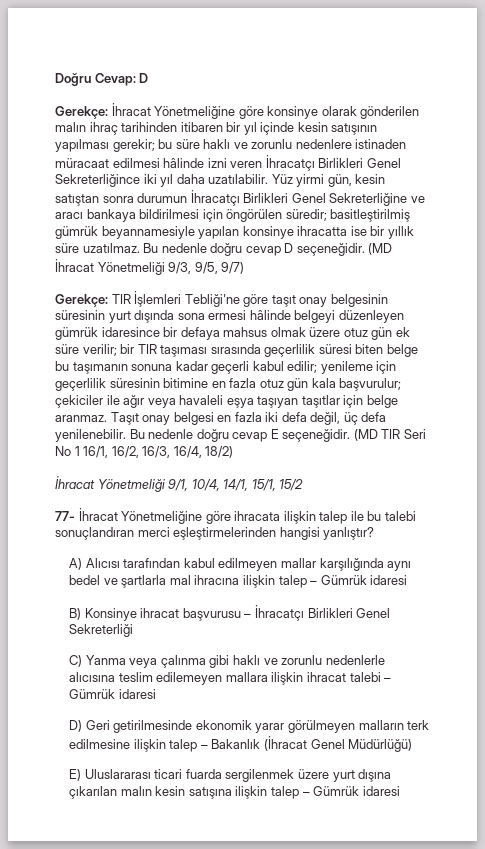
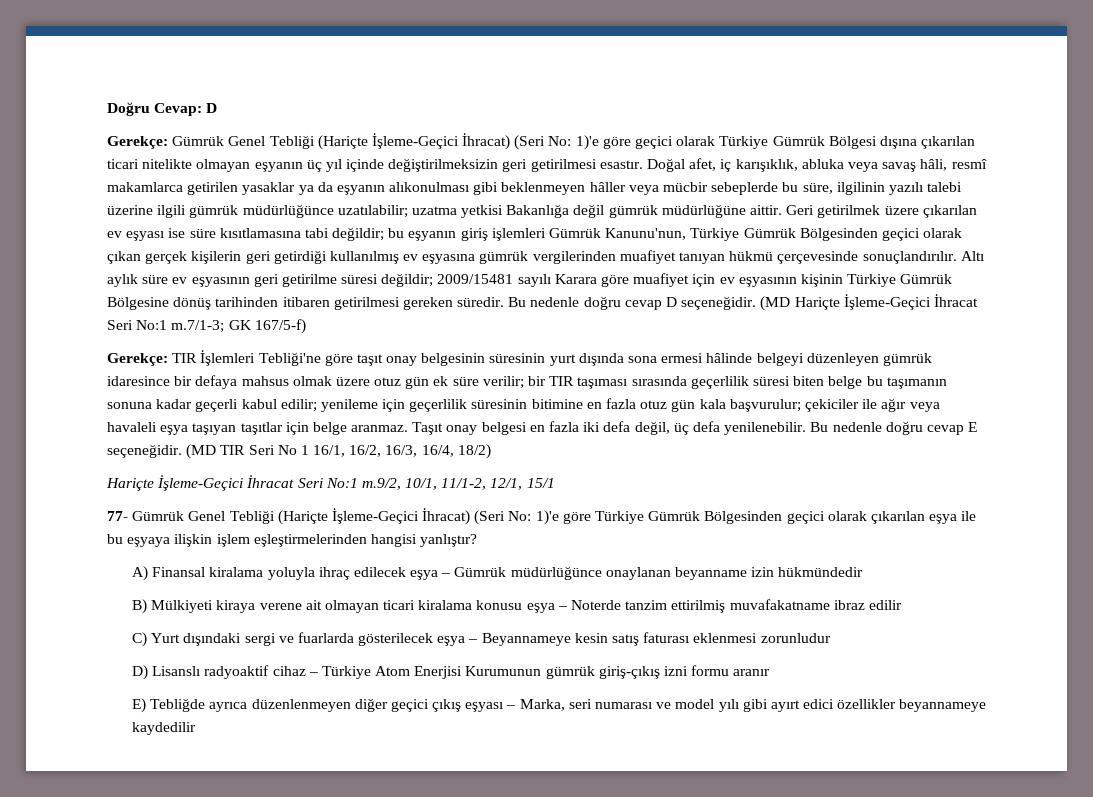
- Gerekçe: İhracat Yönetmeliğine göre konsinye olarak gönderilen malın ihraç tarihinden itibaren bir yıl içinde kesin satışının yapılması gerekir; bu süre haklı ve zorunlu nedenlere istinaden müracaat edilmesi hâlinde izni veren İhracatçı Birlikleri Genel Sekreterliğince iki yıl daha uzatılabilir. Yüz yirmi gün, kesin satıştan sonra durumun İhracatçı Birlikleri Genel Sekreterliğine ve aracı bankaya bildirilmesi için öngörülen süredir; basitleştirilmiş gümrük beyannamesiyle yapılan konsinye ihracatta ise bir yıllık süre uzatılmaz.
+ Gerekçe: Gümrük Genel Tebliği (Hariçte İşleme-Geçici İhracat) (Seri No: 1)'e göre geçici olarak Türkiye Gümrük Bölgesi dışına çıkarılan ticari nitelikte olmayan eşyanın üç yıl içinde değiştirilmeksizin geri getirilmesi esastır. Doğal afet, iç karışıklık, abluka veya savaş hâli, resmî makamlarca getirilen yasaklar ya da eşyanın alıkonulması gibi beklenmeyen hâller veya mücbir sebeplerde bu süre, ilgilinin yazılı talebi üzerine ilgili gümrük müdürlüğünce uzatılabilir; uzatma yetkisi Bakanlığa değil gümrük müdürlüğüne aittir. Geri getirilmek üzere çıkarılan ev eşyası ise süre kısıtlamasına tabi değildir; bu eşyanın giriş işlemleri Gümrük Kanunu'nun, Türkiye Gümrük Bölgesinden geçici olarak çıkan gerçek kişilerin geri getirdiği kullanılmış ev eşyasına gümrük vergilerinden muafiyet tanıyan hükmü çerçevesinde sonuçlandırılır. Altı aylık süre ev eşyasının geri getirilme süresi değildir; 2009/15481 sayılı Karara göre muafiyet için ev eşyasının kişinin Türkiye Gümrük Bölgesine dönüş tarihinden itibaren getirilmesi gereken süredir.
- (MD İhracat Yönetmeliği 9/3, 9/5, 9/7)
+ (MD Hariçte İşleme-Geçici İhracat Seri No:1 m.7/1-3; GK 167/5-f)
- İhracat Yönetmeliği 9/1, 10/4, 14/1, 15/1, 15/2
- 77- İhracat Yönetmeliğine göre ihracata ilişkin talep ile bu talebi sonuçlandıran merci eşleştirmelerinden hangisi yanlıştır?
- A) Alıcısı tarafından kabul edilmeyen mallar karşılığında aynı bedel ve şartlarla mal ihracına ilişkin talep – Gümrük idaresi
- B) Konsinye ihracat başvurusu – İhracatçı Birlikleri Genel Sekreterliği
- C) Yanma veya çalınma gibi haklı ve zorunlu nedenlerle alıcısına teslim edilemeyen mallara ilişkin ihracat talebi – Gümrük idaresi
- D) Geri getirilmesinde ekonomik yarar görülmeyen malların terk edilmesine ilişkin talep – Bakanlık (İhracat Genel Müdürlüğü)
- E) Uluslararası ticari fuarda sergilenmek üzere yurt dışına çıkarılan malın kesin satışına ilişkin talep – Gümrük idaresi
+ Hariçte İşleme-Geçici İhracat Seri No:1 m.9/2, 10/1, 11/1-2, 12/1, 15/1
+ 77- Gümrük Genel Tebliği (Hariçte İşleme-Geçici İhracat) (Seri No: 1)'e göre Türkiye Gümrük Bölgesinden geçici olarak çıkarılan eşya ile bu eşyaya ilişkin işlem eşleştirmelerinden hangisi yanlıştır?
+ A) Finansal kiralama yoluyla ihraç edilecek eşya – Gümrük müdürlüğünce onaylanan beyanname izin hükmündedir
+ B) Mülkiyeti kiraya verene ait olmayan ticari kiralama konusu eşya – Noterde tanzim ettirilmiş muvafakatname ibraz edilir
+ C) Yurt dışındaki sergi ve fuarlarda gösterilecek eşya – Beyannameye kesin satış faturası eklenmesi zorunludur
+ D) Lisanslı radyoaktif cihaz – Türkiye Atom Enerjisi Kurumunun gümrük giriş-çıkış izni formu aranır
+ E) Tebliğde ayrıca düzenlenmeyen diğer geçici çıkış eşyası – Marka, seri numarası ve model yılı gibi ayırt edici özellikler beyannameye kaydedilir

